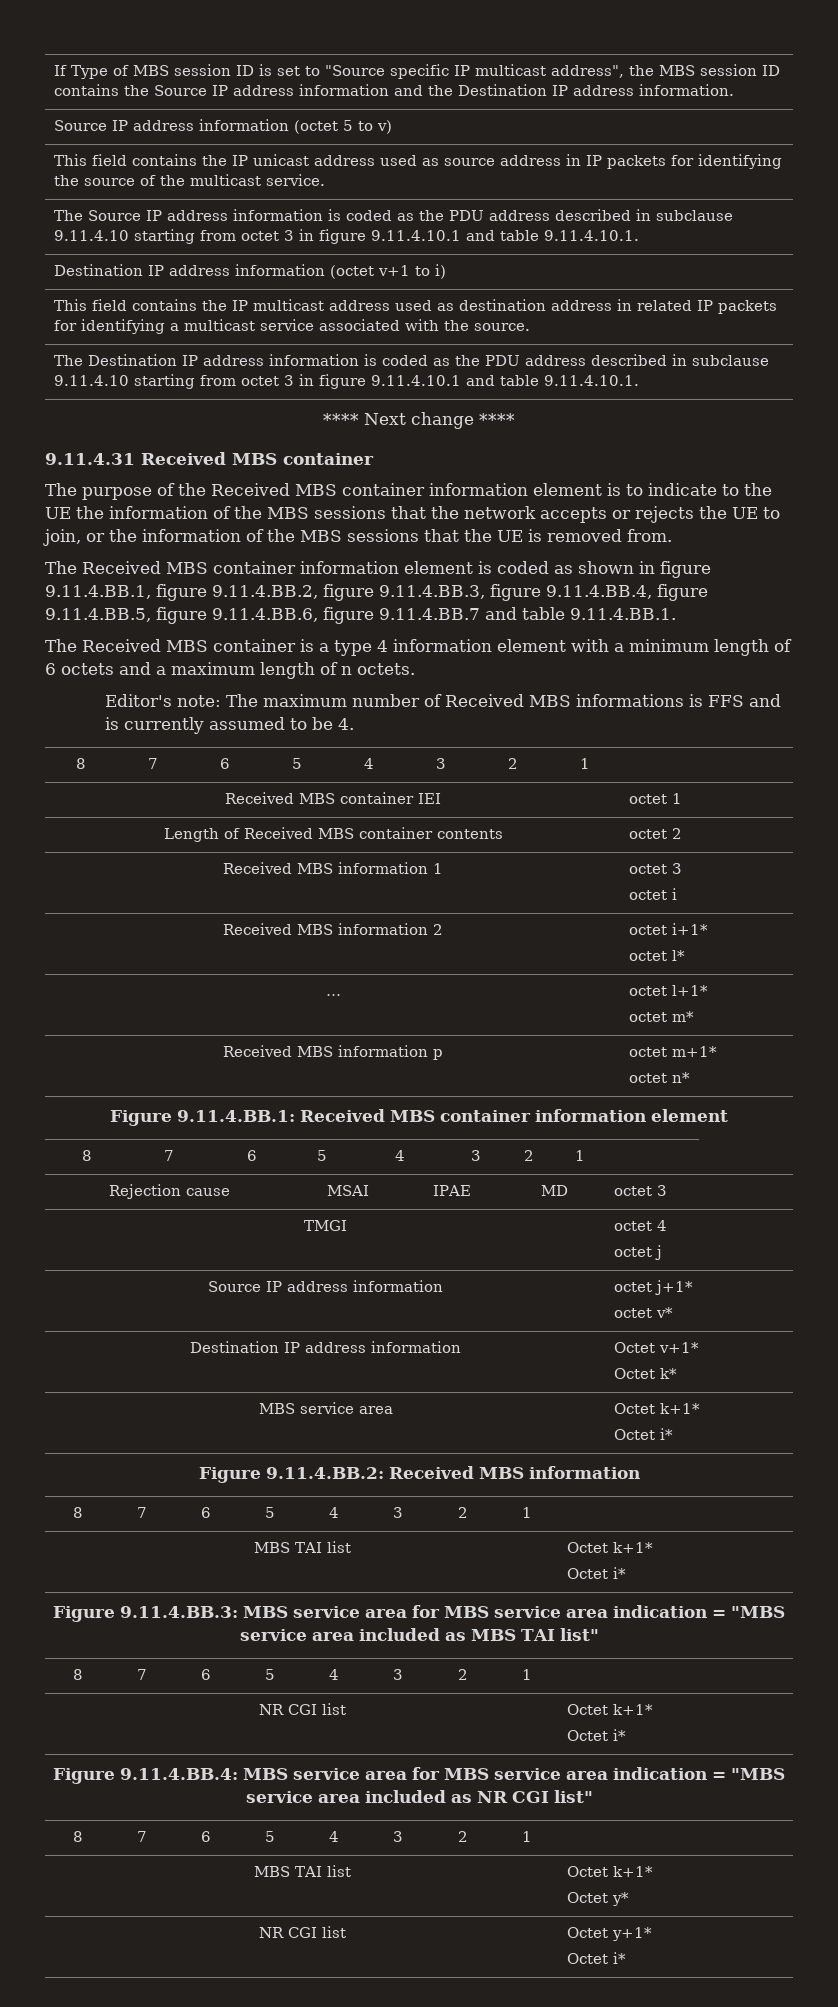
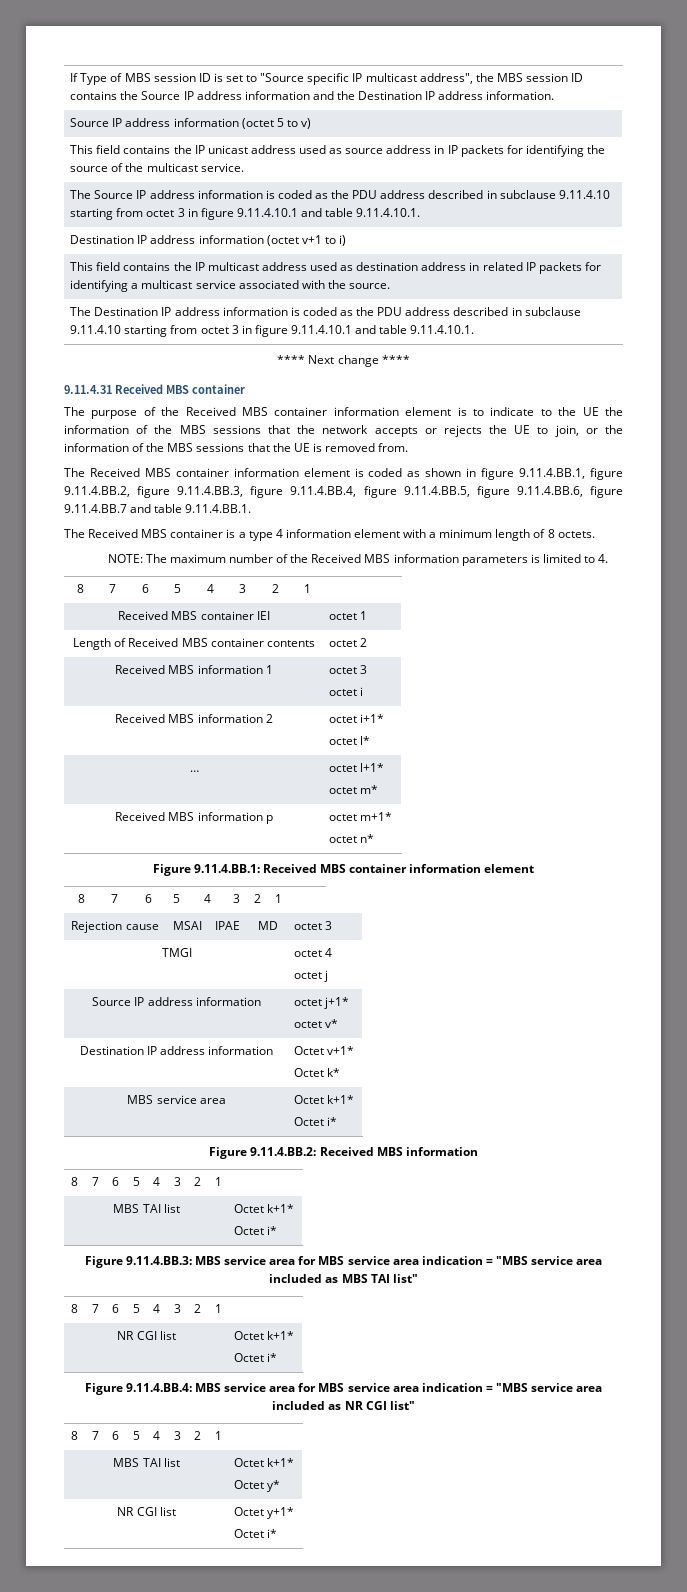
- The Received MBS container is a type 4 information element with a minimum length of 6 octets and a maximum length of n octets.
+ The Received MBS container is a type 4 information element with a minimum length of 8 octets.
- Editor's note: The maximum number of Received MBS informations is FFS and is currently assumed to be 4.
+ NOTE: The maximum number of the Received MBS information parameters is limited to 4.

